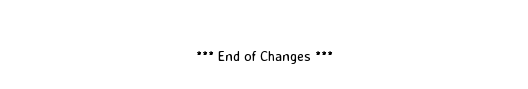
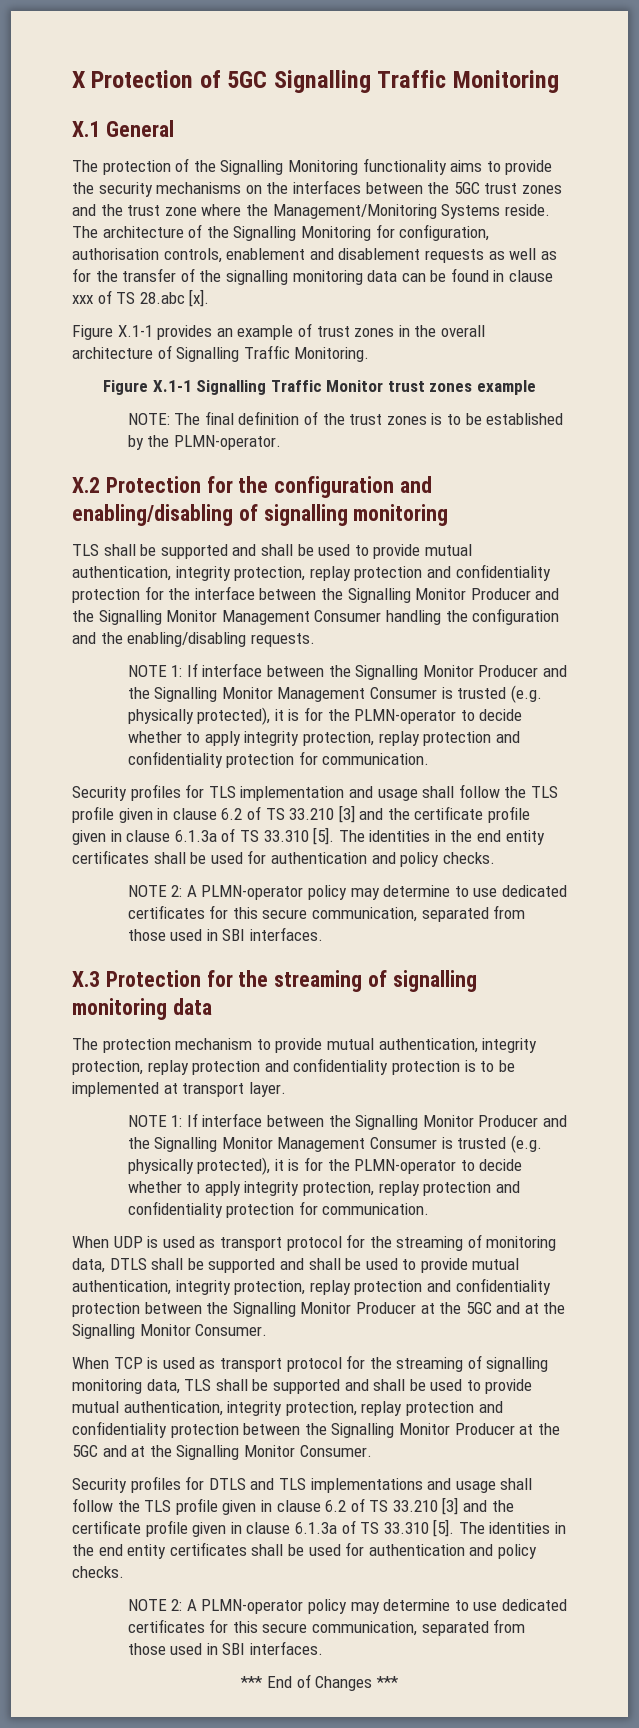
+ X Protection of 5GC Signalling Traffic Monitoring
+ X.1 General
+ The protection of the Signalling Monitoring functionality aims to provide the security mechanisms on the interfaces between the 5GC trust zones and the trust zone where the Management/Monitoring Systems reside. The architecture of the Signalling Monitoring for configuration, authorisation controls, enablement and disablement requests as well as for the transfer of the signalling monitoring data can be found in clause xxx of TS 28.abc [x].
+ Figure X.1-1 provides an example of trust zones in the overall architecture of Signalling Traffic Monitoring.
+ Figure X.1-1 Signalling Traffic Monitor trust zones example
+ NOTE: The final definition of the trust zones is to be established by the PLMN-operator.
+ X.2 Protection for the configuration and enabling/disabling of signalling monitoring
+ TLS shall be supported and shall be used to provide mutual authentication, integrity protection, replay protection and confidentiality protection for the interface between the Signalling Monitor Producer and the Signalling Monitor Management Consumer handling the configuration and the enabling/disabling requests.
+ NOTE 1: If interface between the Signalling Monitor Producer and the Signalling Monitor Management Consumer is trusted (e.g. physically protected), it is for the PLMN-operator to decide whether to apply integrity protection, replay protection and confidentiality protection for communication.
+ Security profiles for TLS implementation and usage shall follow the TLS profile given in clause 6.2 of TS 33.210 [3] and the certificate profile given in clause 6.1.3a of TS 33.310 [5]. The identities in the end entity certificates shall be used for authentication and policy checks.
+ NOTE 2: A PLMN-operator policy may determine to use dedicated certificates for this secure communication, separated from those used in SBI interfaces.
+ X.3 Protection for the streaming of signalling monitoring data
+ The protection mechanism to provide mutual authentication, integrity protection, replay protection and confidentiality protection is to be implemented at transport layer.
+ NOTE 1: If interface between the Signalling Monitor Producer and the Signalling Monitor Management Consumer is trusted (e.g. physically protected), it is for the PLMN-operator to decide whether to apply integrity protection, replay protection and confidentiality protection for communication.
+ When UDP is used as transport protocol for the streaming of monitoring data, DTLS shall be supported and shall be used to provide mutual authentication, integrity protection, replay protection and confidentiality protection between the Signalling Monitor Producer at the 5GC and at the Signalling Monitor Consumer.
+ When TCP is used as transport protocol for the streaming of signalling monitoring data, TLS shall be supported and shall be used to provide mutual authentication, integrity protection, replay protection and confidentiality protection between the Signalling Monitor Producer at the 5GC and at the Signalling Monitor Consumer.
+ Security profiles for DTLS and TLS implementations and usage shall follow the TLS profile given in clause 6.2 of TS 33.210 [3] and the certificate profile given in clause 6.1.3a of TS 33.310 [5]. The identities in the end entity certificates shall be used for authentication and policy checks.
+ NOTE 2: A PLMN-operator policy may determine to use dedicated certificates for this secure communication, separated from those used in SBI interfaces.

